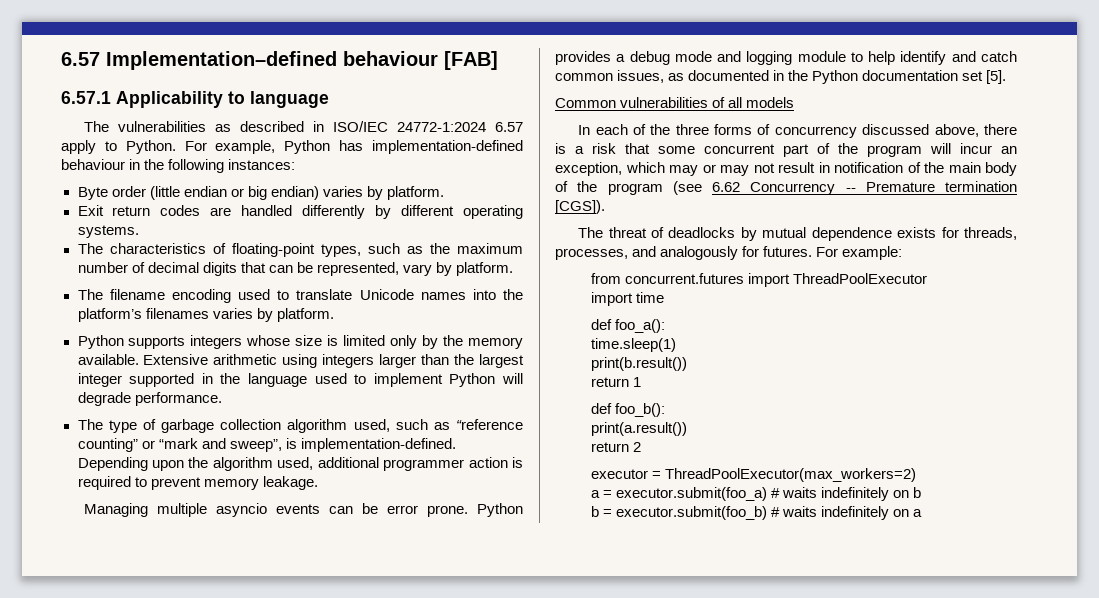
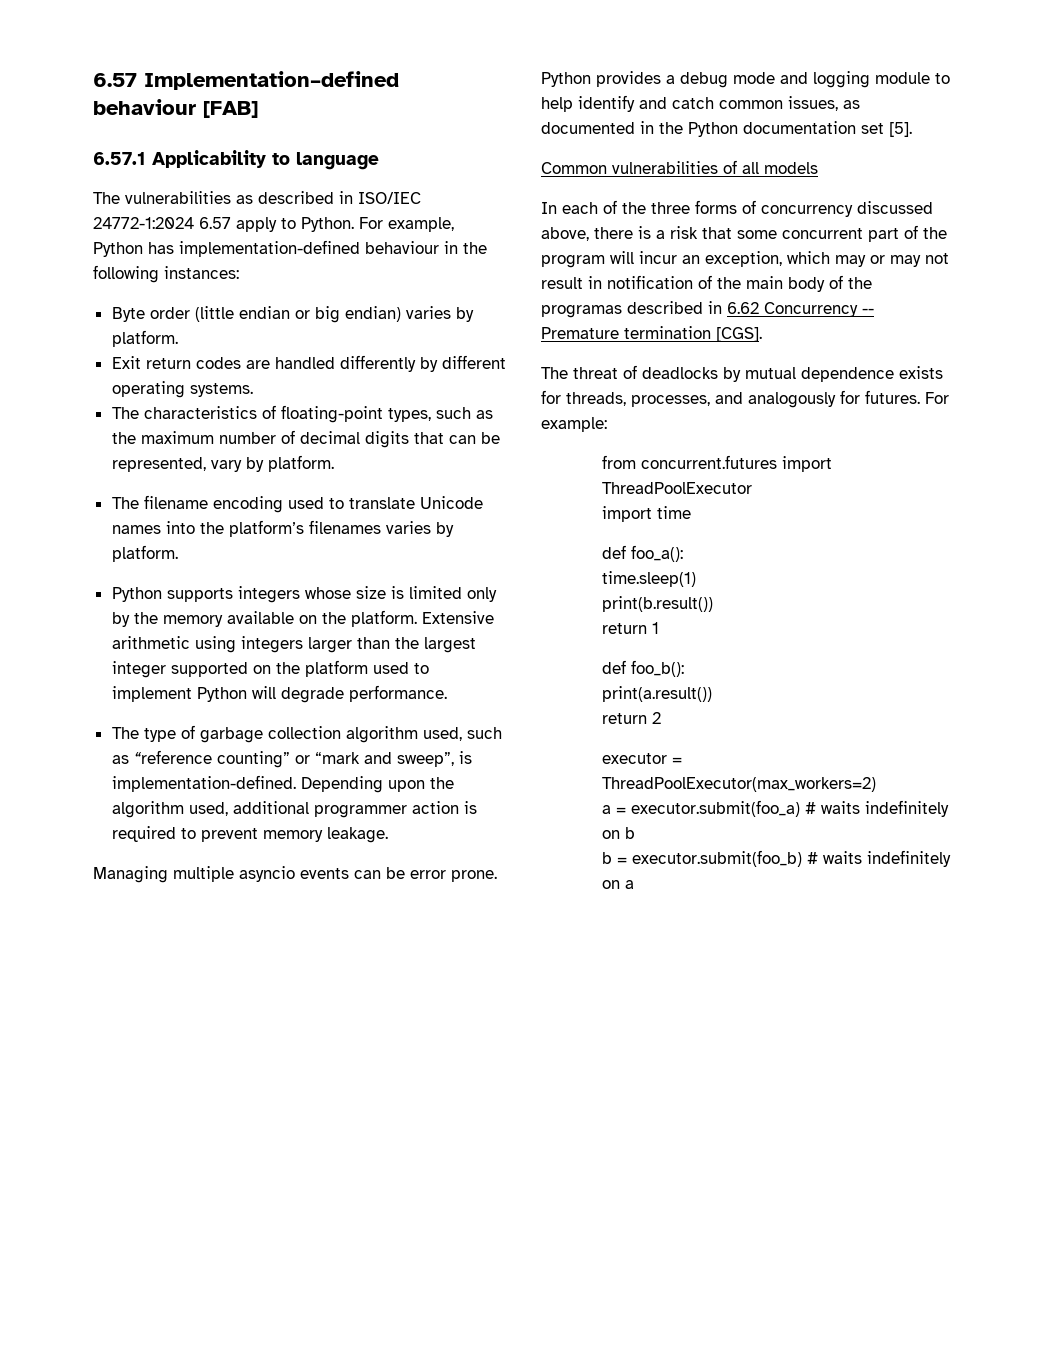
- Python supports integers whose size is limited only by the memory available.
+ Python supports integers whose size is limited only by the memory available on the platform.
- Extensive arithmetic using integers larger than the largest integer supported in the language used to implement Python will degrade performance.
+ Extensive arithmetic using integers larger than the largest integer supported on the platform used to implement Python will degrade performance.
- In each of the three forms of concurrency discussed above, there is a risk that some concurrent part of the program will incur an exception, which may or may not result in notification of the main body of the program (see 6.62 Concurrency -- Premature termination [CGS]).
+ In each of the three forms of concurrency discussed above, there is a risk that some concurrent part of the program will incur an exception, which may or may not result in notification of the main body of the programas described in 6.62 Concurrency -- Premature termination [CGS].

